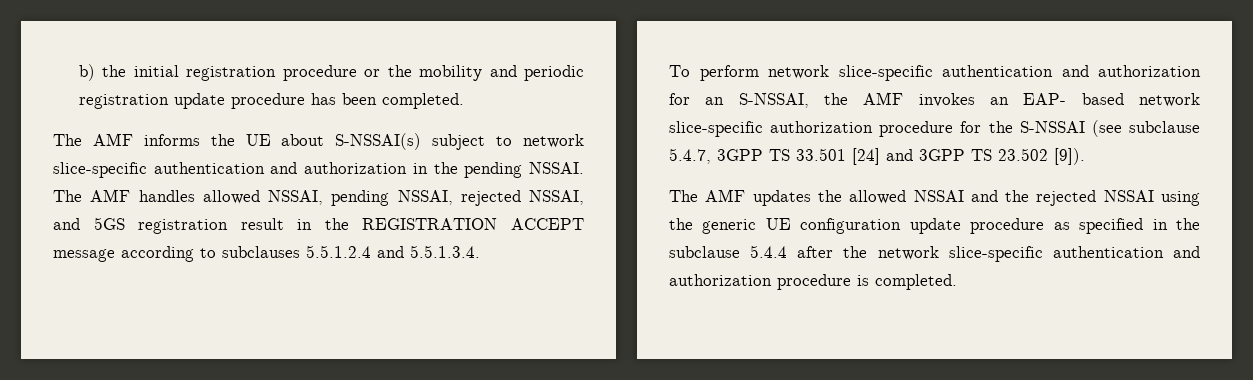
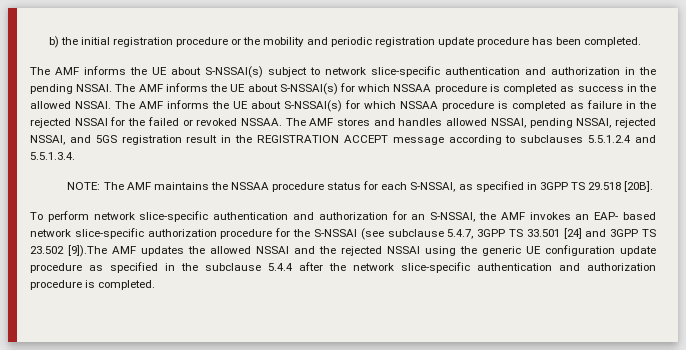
- The AMF handles allowed NSSAI, pending NSSAI, rejected NSSAI, and 5GS registration result in the REGISTRATION ACCEPT message according to subclauses 5.5.1.2.4 and 5.5.1.3.4.
+ The AMF informs the UE about S-NSSAI(s) for which NSSAA procedure is completed as success in the allowed NSSAI. The AMF informs the UE about S-NSSAI(s) for which NSSAA procedure is completed as failure in the rejected NSSAI for the failed or revoked NSSAA. The AMF stores and handles allowed NSSAI, pending NSSAI, rejected NSSAI, and 5GS registration result in the REGISTRATION ACCEPT message according to subclauses 5.5.1.2.4 and 5.5.1.3.4.
+ NOTE: The AMF maintains the NSSAA procedure status for each S-NSSAI, as specified in 3GPP TS 29.518 [20B].
- To perform network slice-specific authentication and authorization for an S-NSSAI, the AMF invokes an EAP- based network slice-specific authorization procedure for the S-NSSAI (see subclause 5.4.7, 3GPP TS 33.501 [24] and 3GPP TS 23.502 [9]).
- The AMF updates the allowed NSSAI and the rejected NSSAI using the generic UE configuration update procedure as specified in the subclause 5.4.4 after the network slice-specific authentication and authorization procedure is completed.
+ To perform network slice-specific authentication and authorization for an S-NSSAI, the AMF invokes an EAP- based network slice-specific authorization procedure for the S-NSSAI (see subclause 5.4.7, 3GPP TS 33.501 [24] and 3GPP TS 23.502 [9]).The AMF updates the allowed NSSAI and the rejected NSSAI using the generic UE configuration update procedure as specified in the subclause 5.4.4 after the network slice-specific authentication and authorization procedure is completed.

